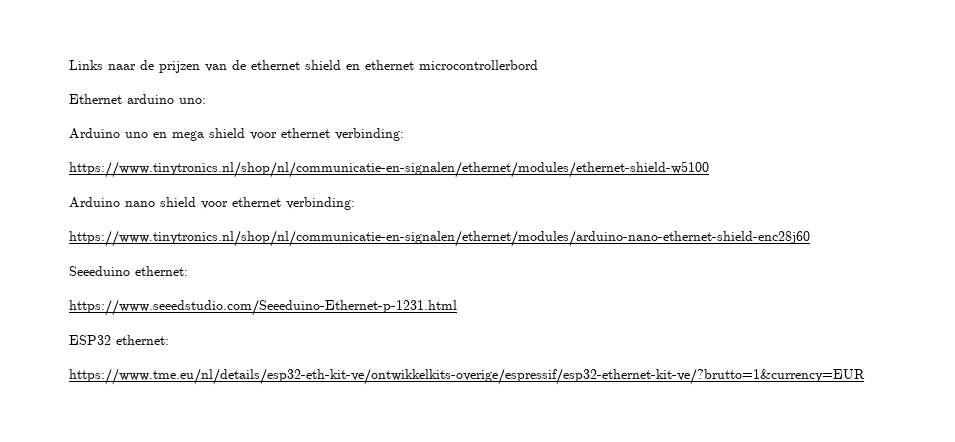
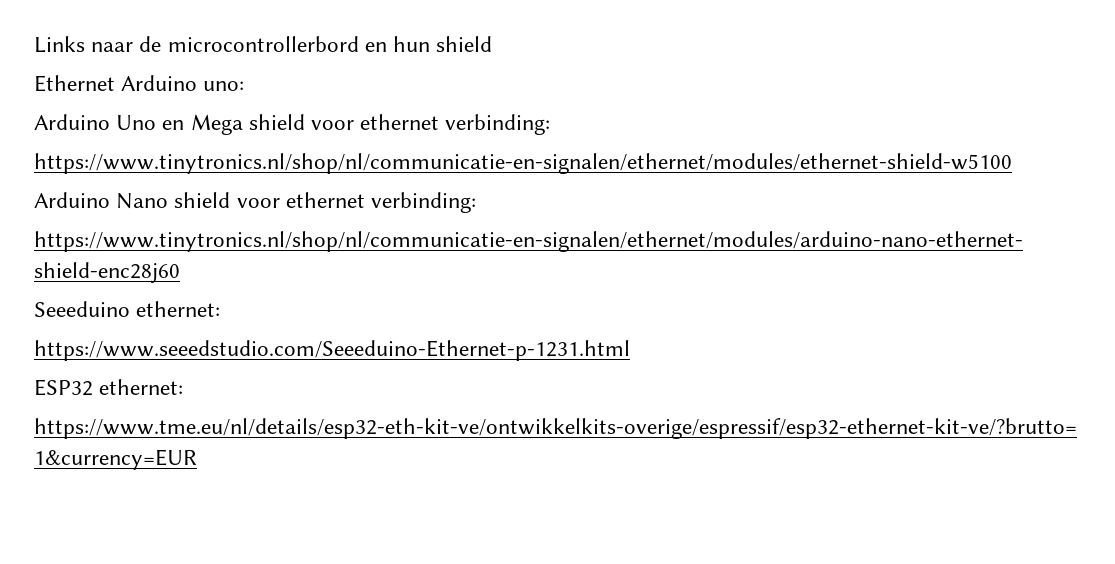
- Links naar de prijzen van de ethernet shield en ethernet microcontrollerbord
+ Links naar de microcontrollerbord en hun shield
- Ethernet arduino uno:
+ Ethernet Arduino uno:
- Arduino uno en mega shield voor ethernet verbinding:
+ Arduino Uno en Mega shield voor ethernet verbinding:
- Arduino nano shield voor ethernet verbinding:
+ Arduino Nano shield voor ethernet verbinding:

